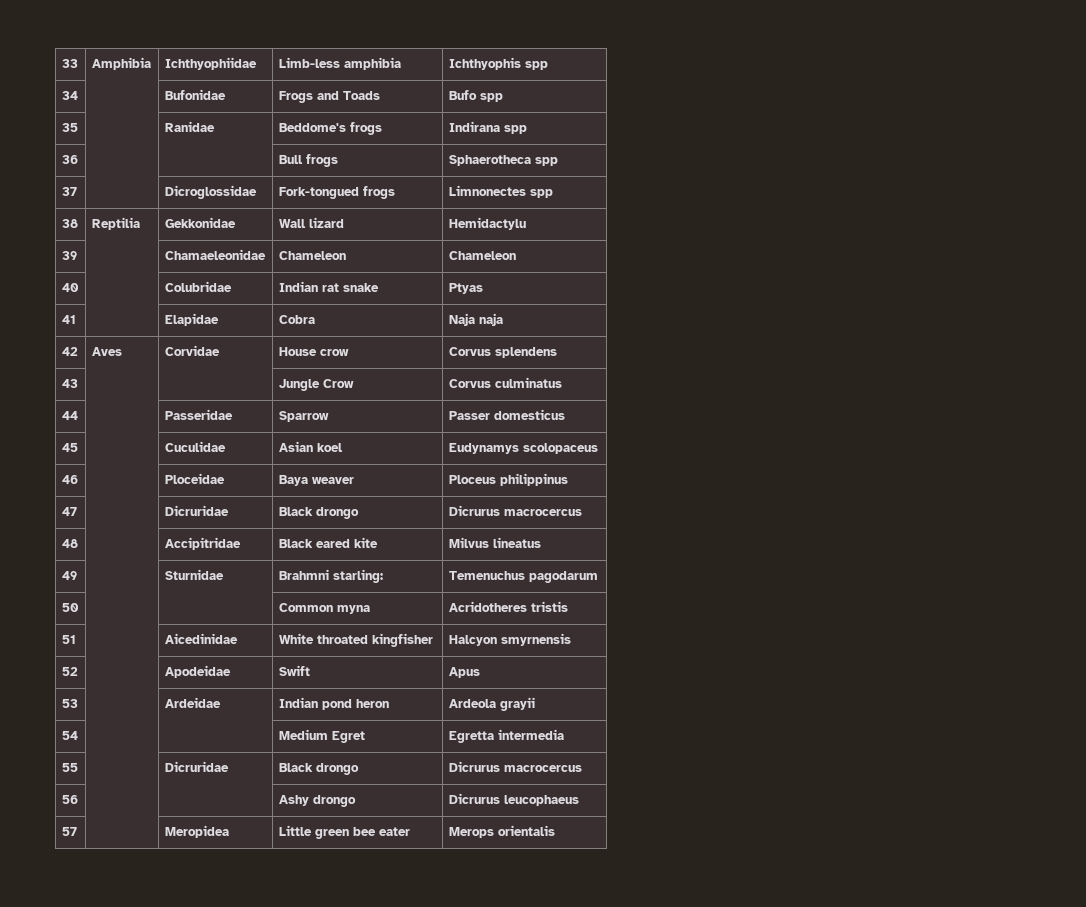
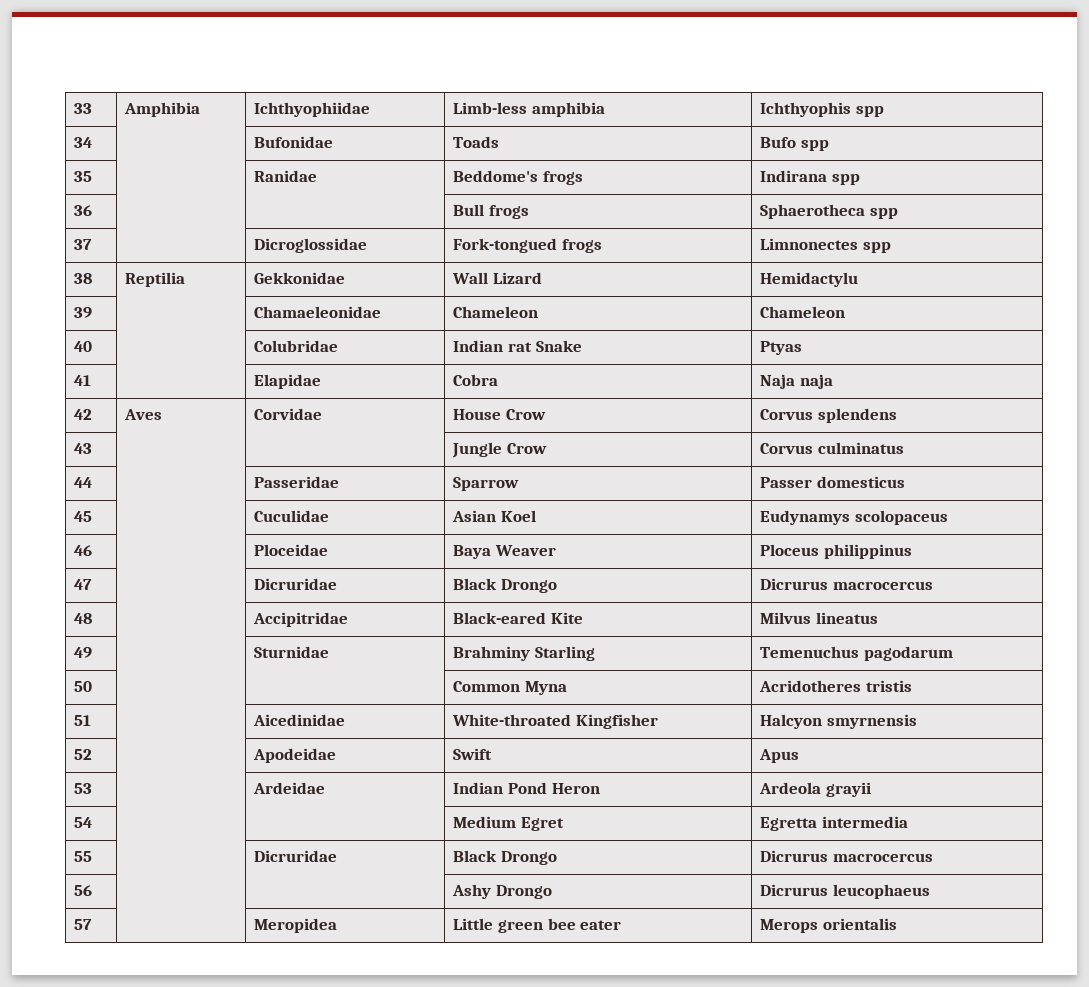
- 34 | | Bufonidae | Frogs and Toads | Bufo spp
+ 34 | | Bufonidae | Toads | Bufo spp
- 38 | Reptilia | Gekkonidae | Wall lizard | Hemidactylu
+ 38 | Reptilia | Gekkonidae | Wall Lizard | Hemidactylu
- 40 | | Colubridae | Indian rat snake | Ptyas
+ 40 | | Colubridae | Indian rat Snake | Ptyas
- 42 | Aves | Corvidae | House crow | Corvus splendens
+ 42 | Aves | Corvidae | House Crow | Corvus splendens
- 45 | | Cuculidae | Asian koel | Eudynamys scolopaceus
+ 45 | | Cuculidae | Asian Koel | Eudynamys scolopaceus
- 46 | | Ploceidae | Baya weaver | Ploceus philippinus
+ 46 | | Ploceidae | Baya Weaver | Ploceus philippinus
- 47 | | Dicruridae | Black drongo | Dicrurus macrocercus
+ 47 | | Dicruridae | Black Drongo | Dicrurus macrocercus
- 48 | | Accipitridae | Black eared kite | Milvus lineatus
+ 48 | | Accipitridae | Black-eared Kite | Milvus lineatus
- 49 | | Sturnidae | Brahmni starling: | Temenuchus pagodarum
+ 49 | | Sturnidae | Brahminy Starling | Temenuchus pagodarum
- 50 | | | Common myna | Acridotheres tristis
+ 50 | | | Common Myna | Acridotheres tristis
- 51 | | Aicedinidae | White throated kingfisher | Halcyon smyrnensis
+ 51 | | Aicedinidae | White-throated Kingfisher | Halcyon smyrnensis
- 53 | | Ardeidae | Indian pond heron | Ardeola grayii
+ 53 | | Ardeidae | Indian Pond Heron | Ardeola grayii
- 55 | | Dicruridae | Black drongo | Dicrurus macrocercus
+ 55 | | Dicruridae | Black Drongo | Dicrurus macrocercus
- 56 | | | Ashy drongo | Dicrurus leucophaeus
+ 56 | | | Ashy Drongo | Dicrurus leucophaeus

